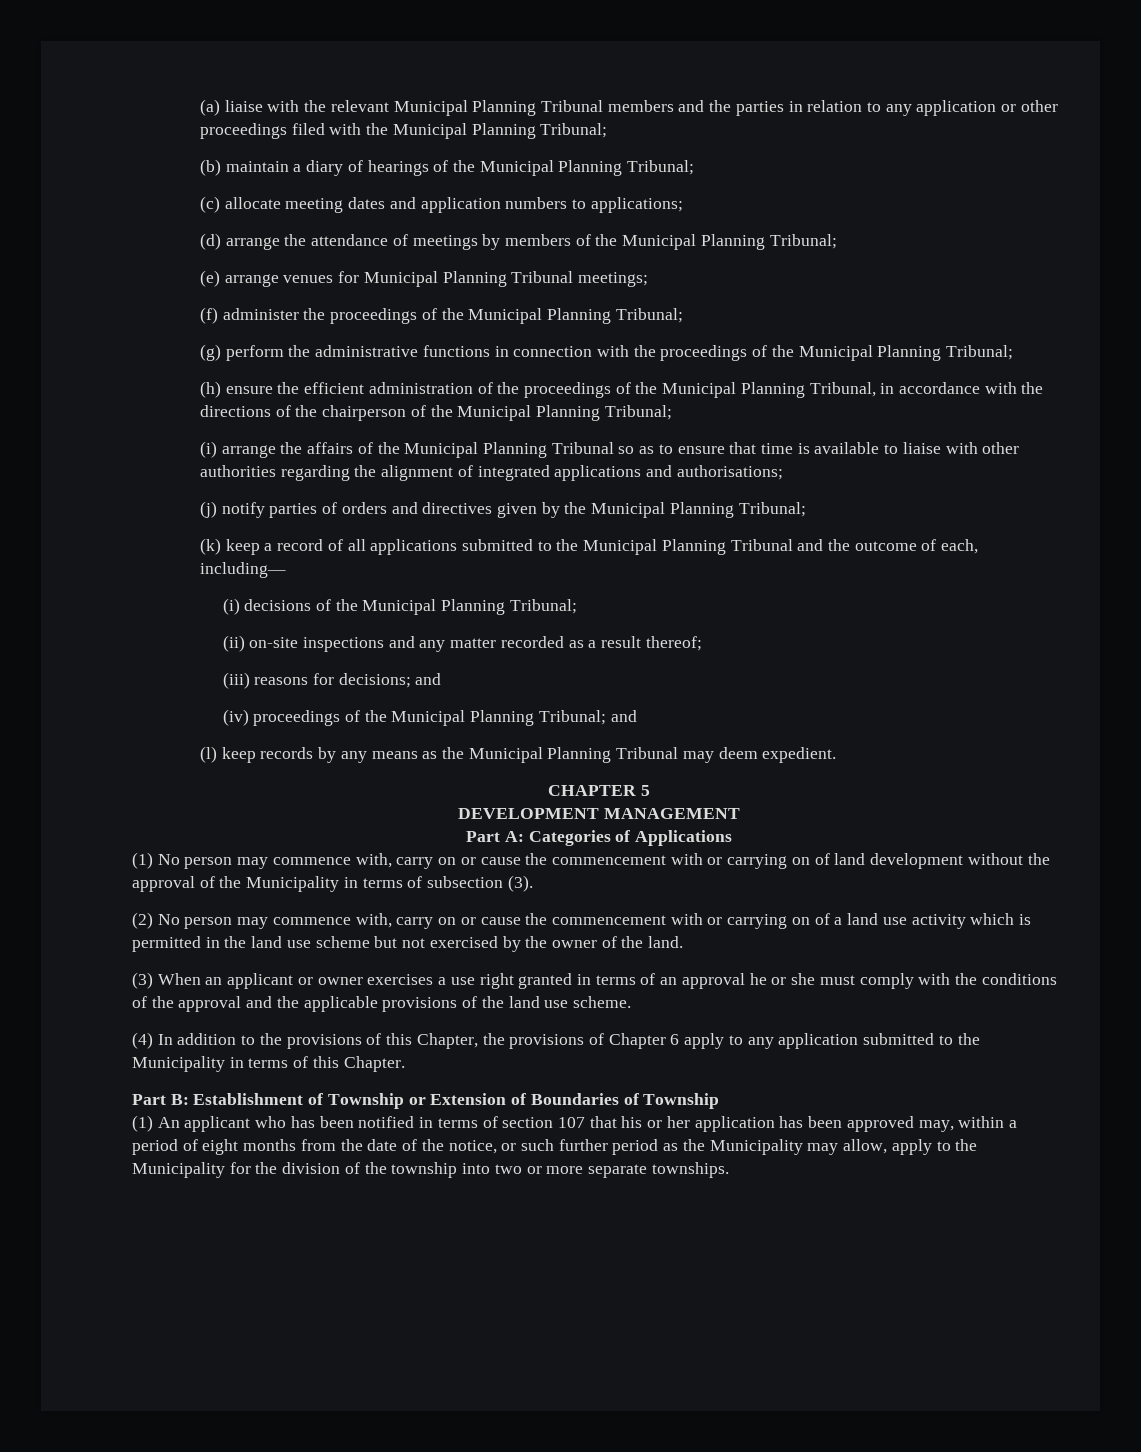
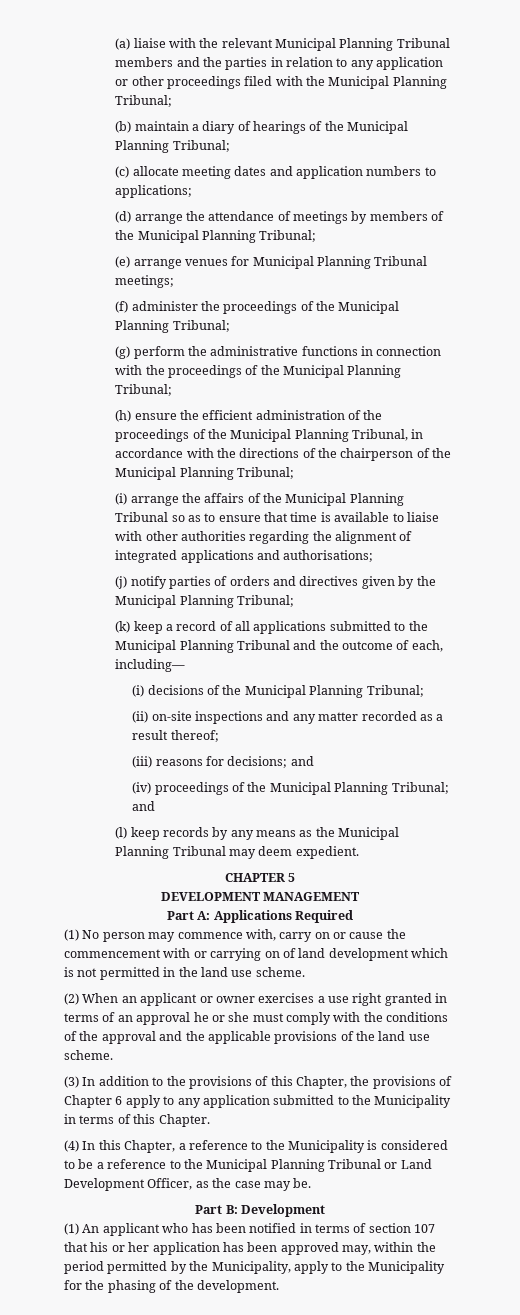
- Part A: Categories of Applications
+ Part A: Applications Required
- (1) No person may commence with, carry on or cause the commencement with or carrying on of land development without the approval of the Municipality in terms of subsection (3).
- (2) No person may commence with, carry on or cause the commencement with or carrying on of a land use activity which is permitted in the land use scheme but not exercised by the owner of the land.
- (3) When an applicant or owner exercises a use right granted in terms of an approval he or she must comply with the conditions of the approval and the applicable provisions of the land use scheme.
+ (1) No person may commence with, carry on or cause the commencement with or carrying on of land development which is not permitted in the land use scheme.
+ (2) When an applicant or owner exercises a use right granted in terms of an approval he or she must comply with the conditions of the approval and the applicable provisions of the land use scheme.
- (4) In addition to the provisions of this Chapter, the provisions of Chapter 6 apply to any application submitted to the Municipality in terms of this Chapter.
+ (3) In addition to the provisions of this Chapter, the provisions of Chapter 6 apply to any application submitted to the Municipality in terms of this Chapter.
- Part B: Establishment of Township or Extension of Boundaries of Township
+ (4) In this Chapter, a reference to the Municipality is considered to be a reference to the Municipal Planning Tribunal or Land Development Officer, as the case may be.
+ Part B: Development
- (1) An applicant who has been notified in terms of section 107 that his or her application has been approved may, within a period of eight months from the date of the notice, or such further period as the Municipality may allow, apply to the Municipality for the division of the township into two or more separate townships.
+ (1) An applicant who has been notified in terms of section 107 that his or her application has been approved may, within the period permitted by the Municipality, apply to the Municipality for the phasing of the development.

